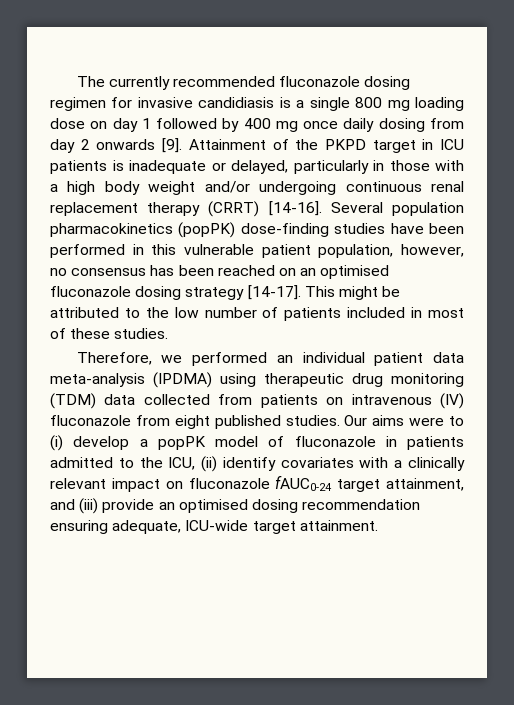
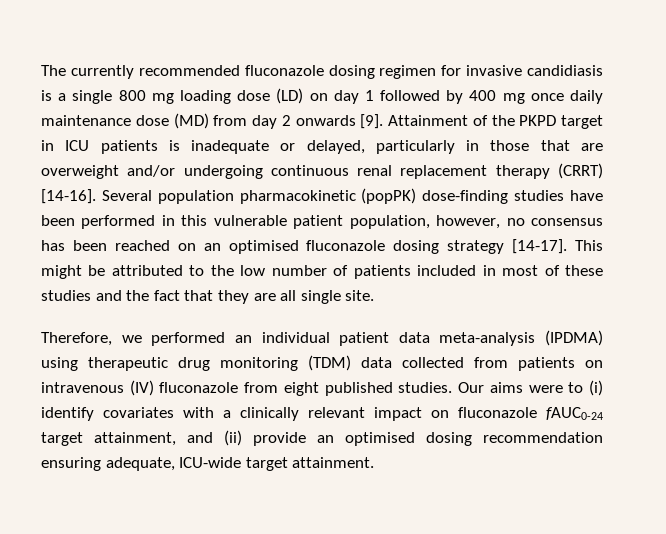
- The currently recommended fluconazole dosing regimen for invasive candidiasis is a single 800 mg loading dose on day 1 followed by 400 mg once daily dosing from day 2 onwards [9].
+ The currently recommended fluconazole dosing regimen for invasive candidiasis is a single 800 mg loading dose (LD) on day 1 followed by 400 mg once daily maintenance dose (MD) from day 2 onwards [9].
- Attainment of the PKPD target in ICU patients is inadequate or delayed, particularly in those with a high body weight and/or undergoing continuous renal replacement therapy (CRRT) [14-16].
+ Attainment of the PKPD target in ICU patients is inadequate or delayed, particularly in those that are overweight and/or undergoing continuous renal replacement therapy (CRRT) [14-16].
- Several population pharmacokinetics (popPK) dose-finding studies have been performed in this vulnerable patient population, however, no consensus has been reached on an optimised fluconazole dosing strategy [14-17].
+ Several population pharmacokinetic (popPK) dose-finding studies have been performed in this vulnerable patient population, however, no consensus has been reached on an optimised fluconazole dosing strategy [14-17].
- This might be attributed to the low number of patients included in most of these studies.
+ This might be attributed to the low number of patients included in most of these studies and the fact that they are all single site.
- Our aims were to (i) develop a popPK model of fluconazole in patients admitted to the ICU, (ii) identify covariates with a clinically relevant impact on fluconazole fAUC0-24 target attainment, and (iii) provide an optimised dosing recommendation ensuring adequate, ICU-wide target attainment.
+ Our aims were to (i) identify covariates with a clinically relevant impact on fluconazole fAUC0-24 target attainment, and (ii) provide an optimised dosing recommendation ensuring adequate, ICU-wide target attainment.

